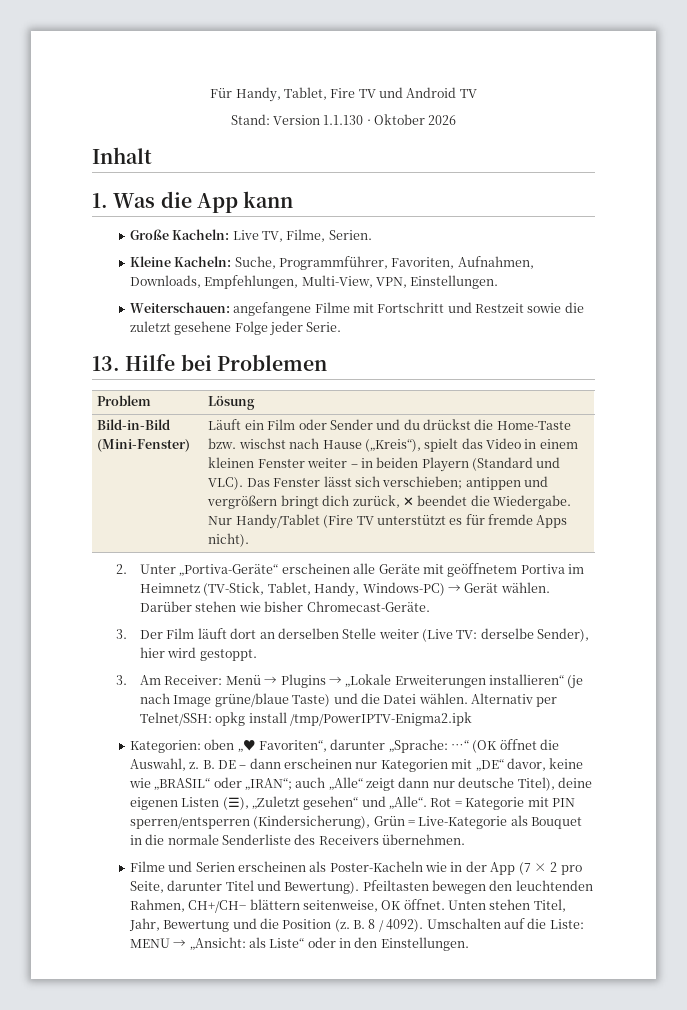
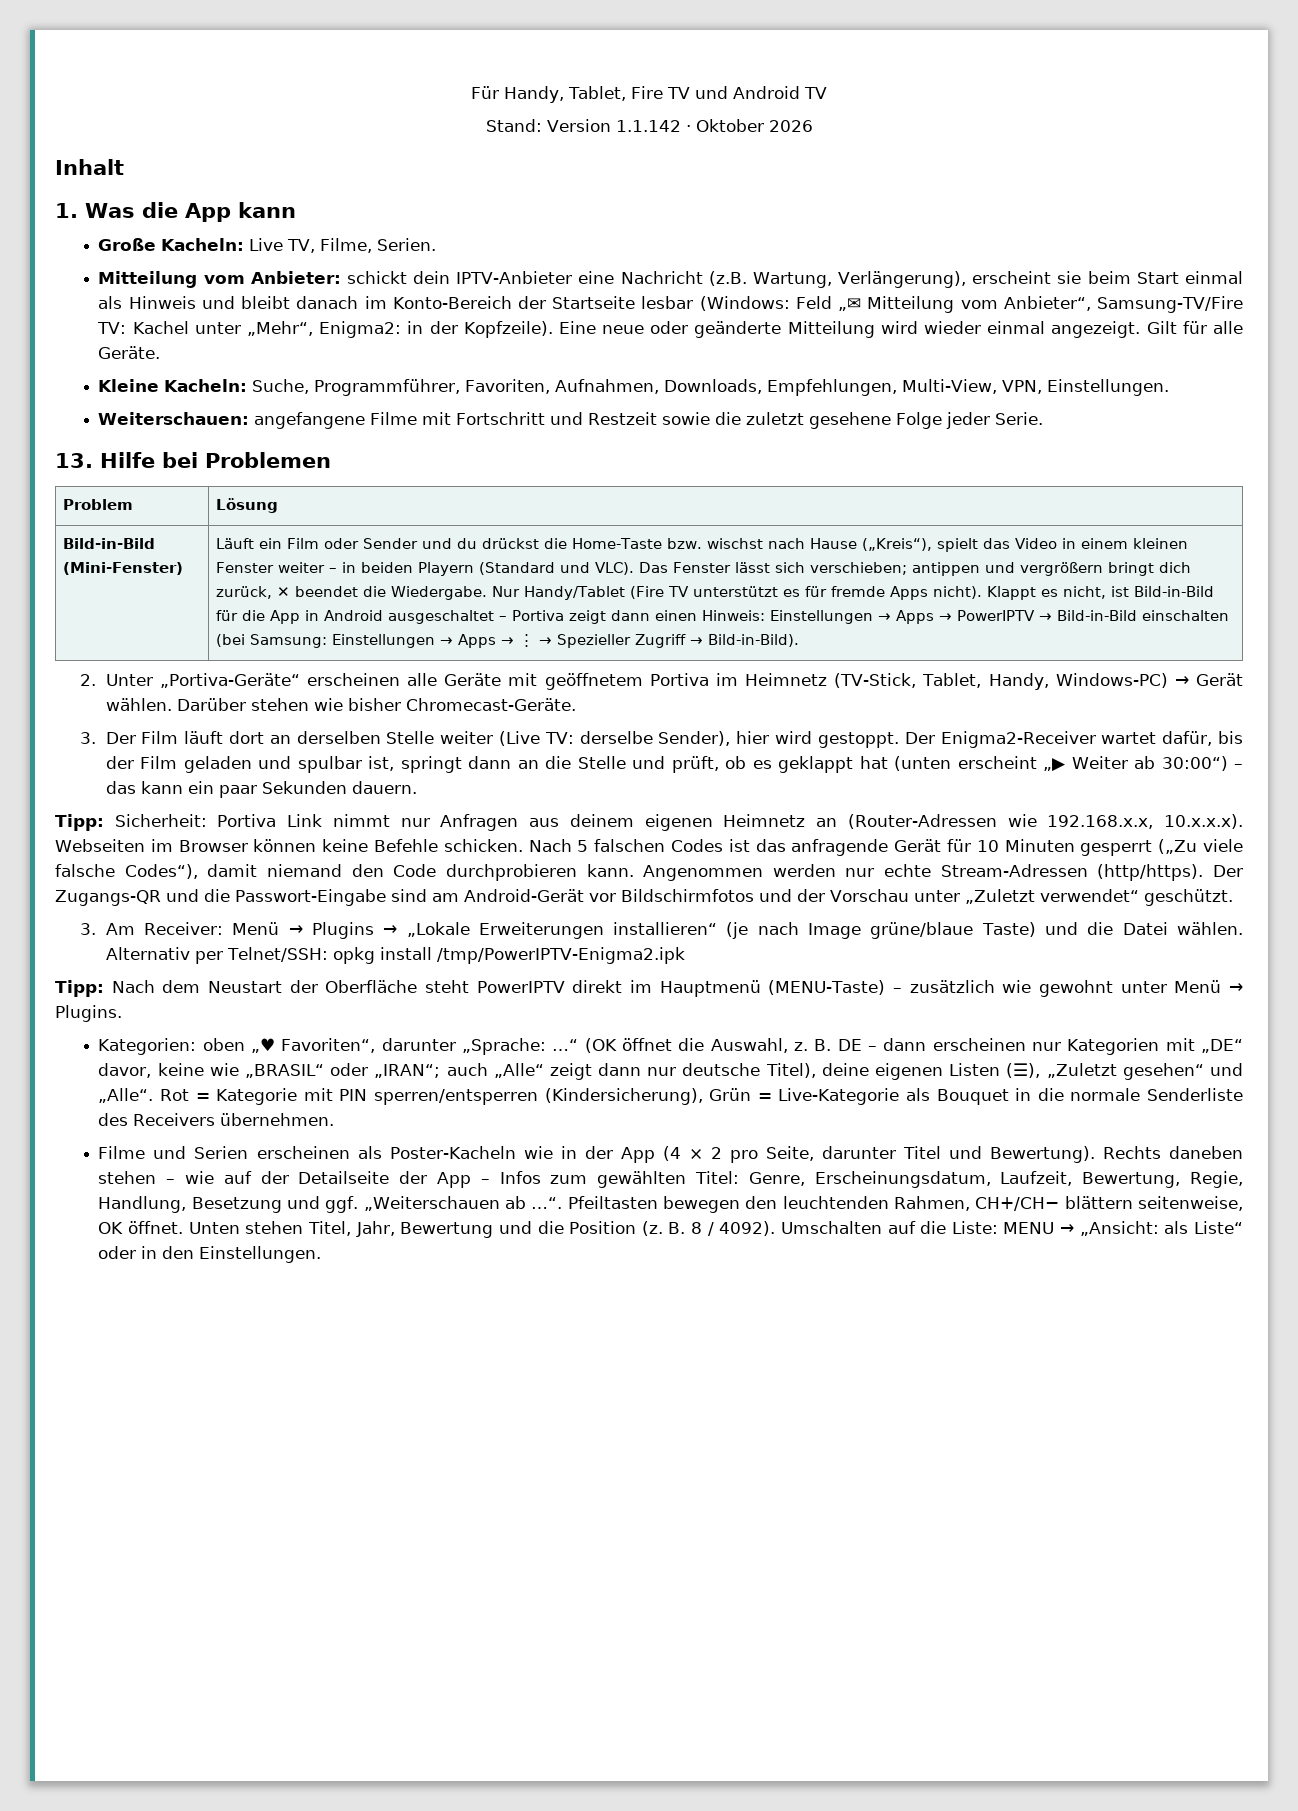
- Stand: Version 1.1.130 · Oktober 2026
+ Stand: Version 1.1.142 · Oktober 2026
+ Mitteilung vom Anbieter: schickt dein IPTV-Anbieter eine Nachricht (z.B. Wartung, Verlängerung), erscheint sie beim Start einmal als Hinweis und bleibt danach im Konto-Bereich der Startseite lesbar (Windows: Feld „✉ Mitteilung vom Anbieter“, Samsung-TV/Fire TV: Kachel unter „Mehr“, Enigma2: in der Kopfzeile). Eine neue oder geänderte Mitteilung wird wieder einmal angezeigt. Gilt für alle Geräte.
+ Klappt es nicht, ist Bild-in-Bild für die App in Android ausgeschaltet – Portiva zeigt dann einen Hinweis: Einstellungen → Apps → PowerIPTV → Bild-in-Bild einschalten (bei Samsung: Einstellungen → Apps → ⋮ → Spezieller Zugriff → Bild-in-Bild).
+ Der Enigma2-Receiver wartet dafür, bis der Film geladen und spulbar ist, springt dann an die Stelle und prüft, ob es geklappt hat (unten erscheint „▶ Weiter ab 30:00“) – das kann ein paar Sekunden dauern.
+ Tipp: Sicherheit: Portiva Link nimmt nur Anfragen aus deinem eigenen Heimnetz an (Router-Adressen wie 192.168.x.x, 10.x.x.x). Webseiten im Browser können keine Befehle schicken. Nach 5 falschen Codes ist das anfragende Gerät für 10 Minuten gesperrt („Zu viele falsche Codes“), damit niemand den Code durchprobieren kann. Angenommen werden nur echte Stream-Adressen (http/https). Der Zugangs-QR und die Passwort-Eingabe sind am Android-Gerät vor Bildschirmfotos und der Vorschau unter „Zuletzt verwendet“ geschützt.
+ Tipp: Nach dem Neustart der Oberfläche steht PowerIPTV direkt im Hauptmenü (MENU-Taste) – zusätzlich wie gewohnt unter Menü → Plugins.
- Filme und Serien erscheinen als Poster-Kacheln wie in der App (7 × 2 pro Seite, darunter Titel und Bewertung).
+ Filme und Serien erscheinen als Poster-Kacheln wie in der App (4 × 2 pro Seite, darunter Titel und Bewertung).
+ Rechts daneben stehen – wie auf der Detailseite der App – Infos zum gewählten Titel: Genre, Erscheinungsdatum, Laufzeit, Bewertung, Regie, Handlung, Besetzung und ggf. „Weiterschauen ab …“.

